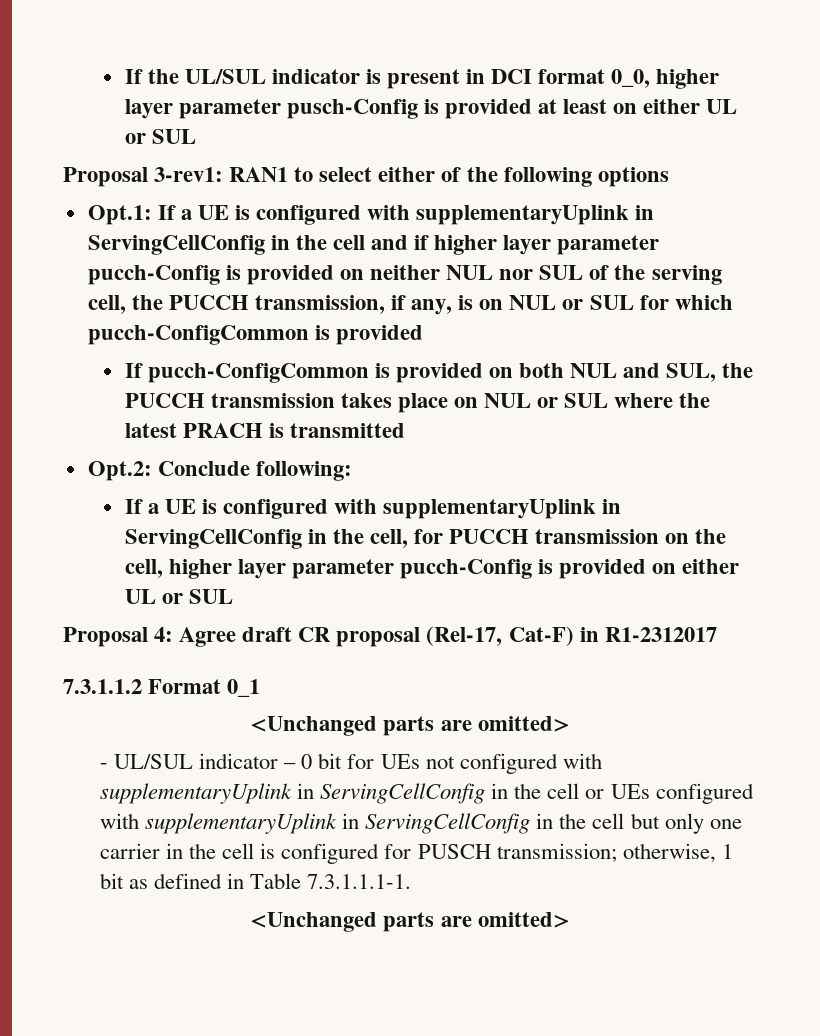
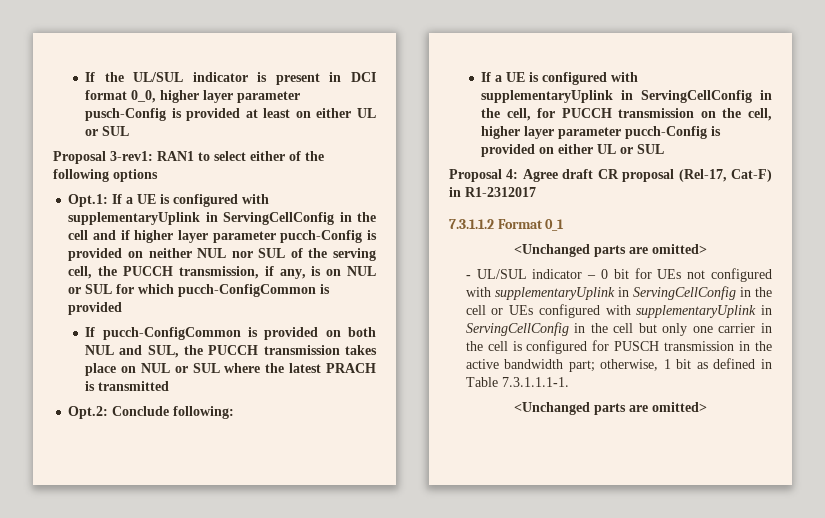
- - UL/SUL indicator – 0 bit for UEs not configured with supplementaryUplink in ServingCellConfig in the cell or UEs configured with supplementaryUplink in ServingCellConfig in the cell but only one carrier in the cell is configured for PUSCH transmission; otherwise, 1 bit as defined in Table 7.3.1.1.1-1.
+ - UL/SUL indicator – 0 bit for UEs not configured with supplementaryUplink in ServingCellConfig in the cell or UEs configured with supplementaryUplink in ServingCellConfig in the cell but only one carrier in the cell is configured for PUSCH transmission in the active bandwidth part; otherwise, 1 bit as defined in Table 7.3.1.1.1-1.

